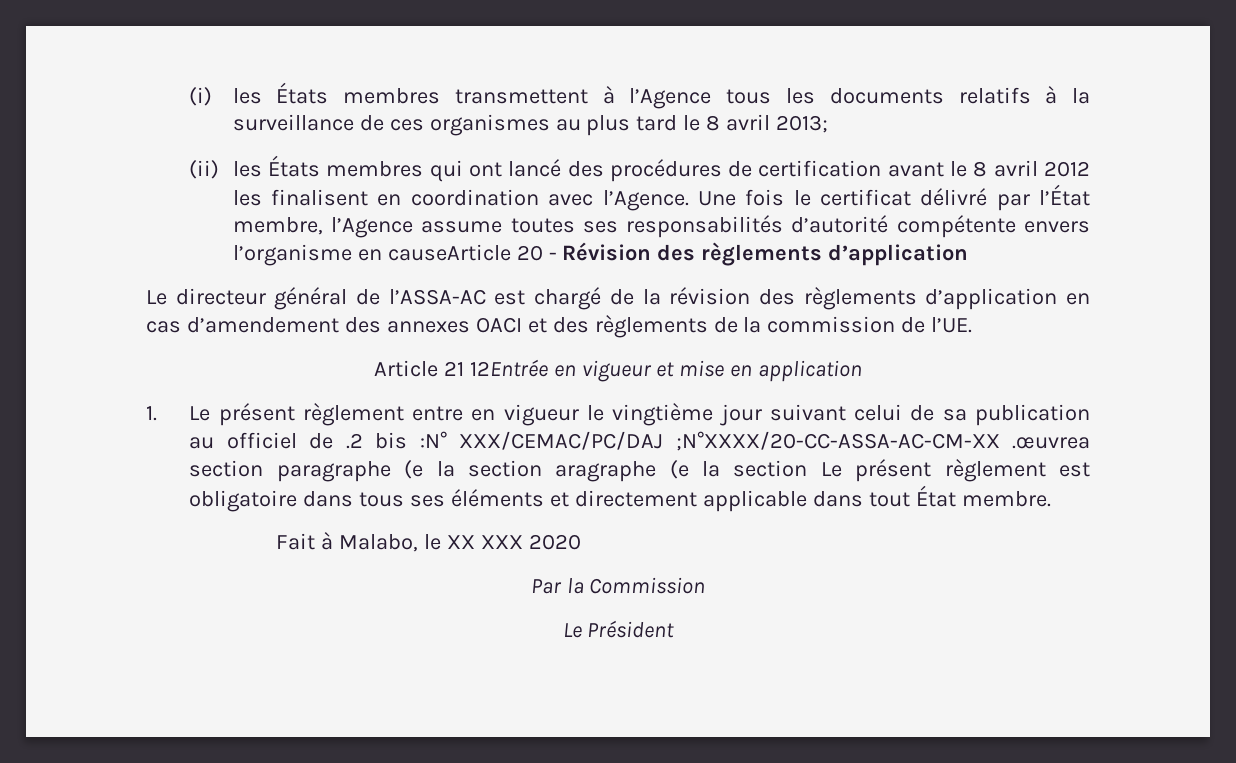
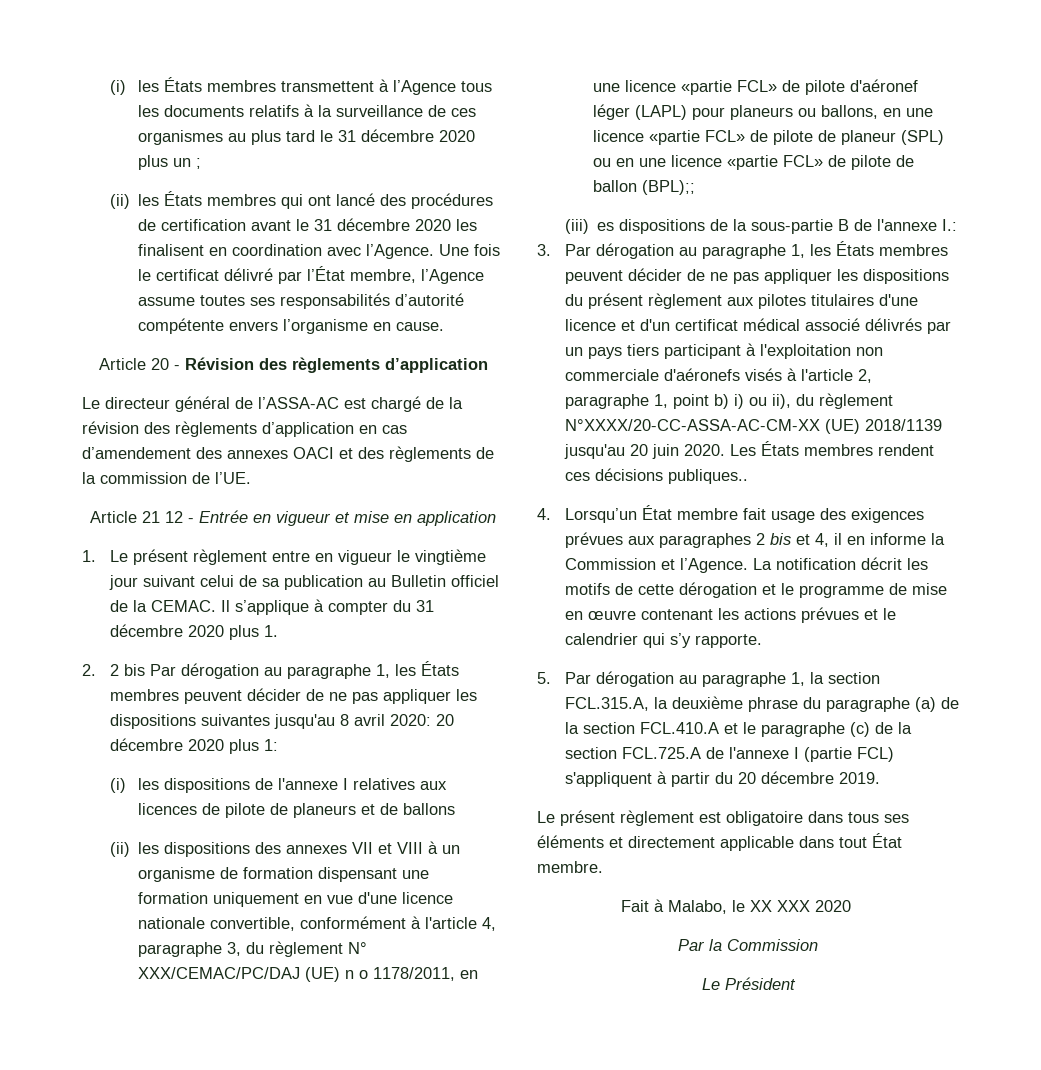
- (i) les États membres transmettent à l’Agence tous les documents relatifs à la surveillance de ces organismes au plus tard le 8 avril 2013;
+ (i) les États membres transmettent à l’Agence tous les documents relatifs à la surveillance de ces organismes au plus tard le 31 décembre 2020 plus un ;
- (ii) les États membres qui ont lancé des procédures de certification avant le 8 avril 2012 les finalisent en coordination avec l’Agence.
+ (ii) les États membres qui ont lancé des procédures de certification avant le 31 décembre 2020 les finalisent en coordination avec l’Agence.
- Une fois le certificat délivré par l’État membre, l’Agence assume toutes ses responsabilités d’autorité compétente envers l’organisme en causeArticle 20 - Révision des règlements d’application
+ Une fois le certificat délivré par l’État membre, l’Agence assume toutes ses responsabilités d’autorité compétente envers l’organisme en cause.
+ Article 20 - Révision des règlements d’application
- Article 21 12Entrée en vigueur et mise en application
+ Article 21 12 - Entrée en vigueur et mise en application
- 1. Le présent règlement entre en vigueur le vingtième jour suivant celui de sa publication au officiel de .2 bis :N° XXX/CEMAC/PC/DAJ ;N°XXXX/20-CC-ASSA-AC-CM-XX .œuvrea section paragraphe (e la section aragraphe (e la section Le présent règlement est obligatoire dans tous ses éléments et directement applicable dans tout État membre.
+ 1. Le présent règlement entre en vigueur le vingtième jour suivant celui de sa publication au Bulletin officiel de la CEMAC. Il s’applique à compter du 31 décembre 2020 plus 1.
+ 2. 2 bis Par dérogation au paragraphe 1, les États membres peuvent décider de ne pas appliquer les dispositions suivantes jusqu'au 8 avril 2020: 20 décembre 2020 plus 1:
+ (i) les dispositions de l'annexe I relatives aux licences de pilote de planeurs et de ballons
+ (ii) les dispositions des annexes VII et VIII à un organisme de formation dispensant une formation uniquement en vue d'une licence nationale convertible, conformément à l'article 4, paragraphe 3, du règlement N° XXX/CEMAC/PC/DAJ (UE) n o 1178/2011, en une licence «partie FCL» de pilote d'aéronef léger (LAPL) pour planeurs ou ballons, en une licence «partie FCL» de pilote de planeur (SPL) ou en une licence «partie FCL» de pilote de ballon (BPL);;
+ (iii) es dispositions de la sous-partie B de l'annexe I.:
+ 3. Par dérogation au paragraphe 1, les États membres peuvent décider de ne pas appliquer les dispositions du présent règlement aux pilotes titulaires d'une licence et d'un certificat médical associé délivrés par un pays tiers participant à l'exploitation non commerciale d'aéronefs visés à l'article 2, paragraphe 1, point b) i) ou ii), du règlement N°XXXX/20-CC-ASSA-AC-CM-XX (UE) 2018/1139 jusqu'au 20 juin 2020. Les États membres rendent ces décisions publiques..
+ 4. Lorsqu’un État membre fait usage des exigences prévues aux paragraphes 2 bis et 4, il en informe la Commission et l’Agence. La notification décrit les motifs de cette dérogation et le programme de mise en œuvre contenant les actions prévues et le calendrier qui s’y rapporte.
+ 5. Par dérogation au paragraphe 1, la section FCL.315.A, la deuxième phrase du paragraphe (a) de la section FCL.410.A et le paragraphe (c) de la section FCL.725.A de l'annexe I (partie FCL) s'appliquent à partir du 20 décembre 2019.
+ Le présent règlement est obligatoire dans tous ses éléments et directement applicable dans tout État membre.

